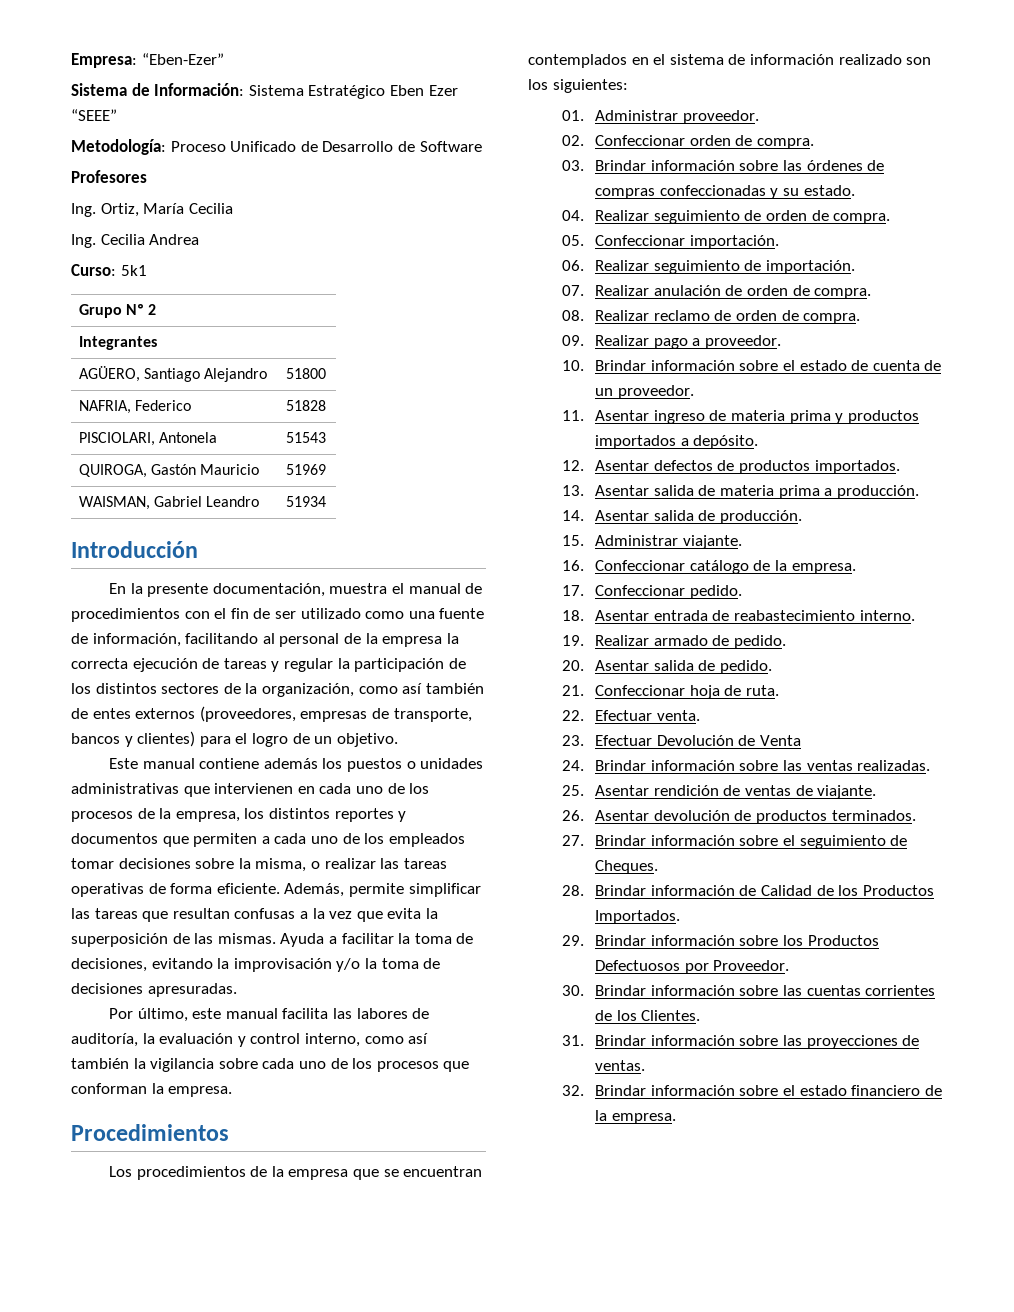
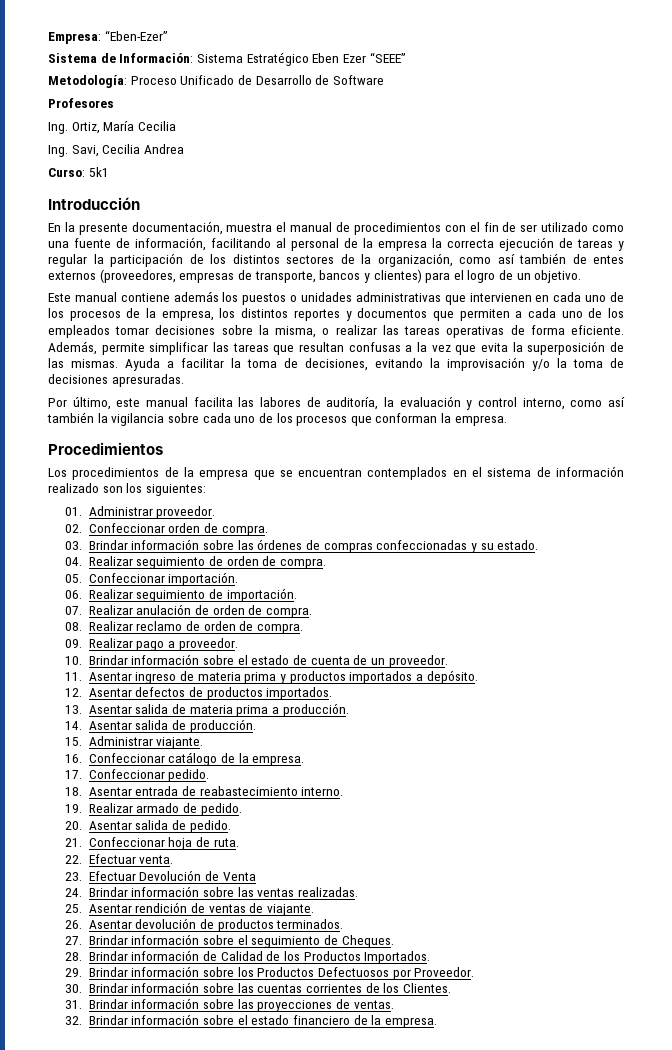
- Ing. Cecilia Andrea
+ Ing. Savi, Cecilia Andrea
- Grupo Nº 2
- Integrantes
- AGÜERO, Santiago Alejandro | 51800
- NAFRIA, Federico | 51828
- PISCIOLARI, Antonela | 51543
- QUIROGA, Gastón Mauricio | 51969
- WAISMAN, Gabriel Leandro | 51934

